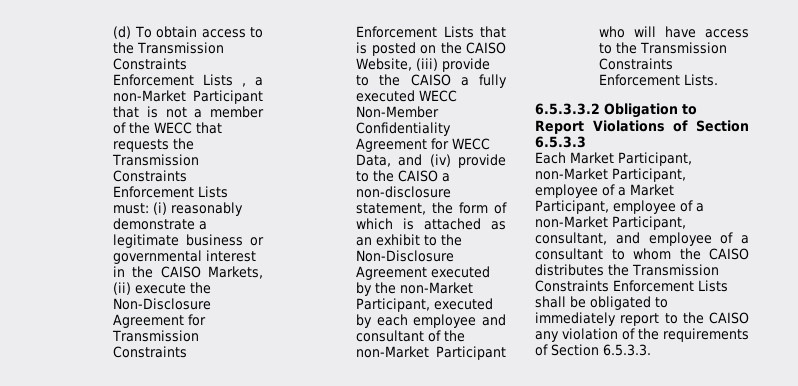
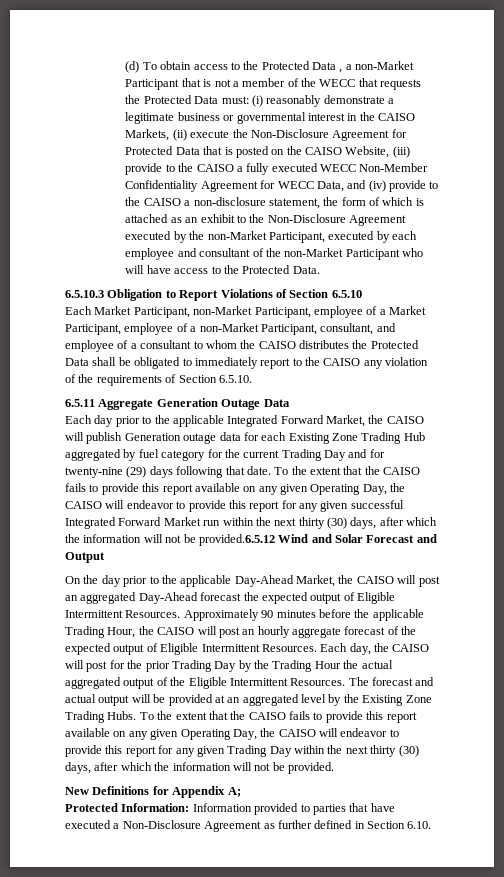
- (d) To obtain access to the Transmission Constraints Enforcement Lists , a non-Market Participant that is not a member of the WECC that requests the Transmission Constraints Enforcement Lists must:
+ (d) To obtain access to the Protected Data , a non-Market Participant that is not a member of the WECC that requests the Protected Data must:
- (i) reasonably demonstrate a legitimate business or governmental interest in the CAISO Markets, (ii) execute the Non-Disclosure Agreement for Transmission Constraints Enforcement Lists that is posted on the CAISO Website, (iii) provide to the CAISO a fully executed WECC Non-Member Confidentiality Agreement for WECC Data, and (iv) provide to the CAISO a non-disclosure statement, the form of which is attached as an exhibit to the Non-Disclosure Agreement executed by the non-Market Participant, executed by each employee and consultant of the non-Market Participant who will have access to the Transmission Constraints Enforcement Lists.
- 6.5.3.3.2 Obligation to Report Violations of Section 6.5.3.3
+ (i) reasonably demonstrate a legitimate business or governmental interest in the CAISO Markets, (ii) execute the Non-Disclosure Agreement for Protected Data that is posted on the CAISO Website, (iii) provide to the CAISO a fully executed WECC Non-Member Confidentiality Agreement for WECC Data, and (iv) provide to the CAISO a non-disclosure statement, the form of which is attached as an exhibit to the Non-Disclosure Agreement executed by the non-Market Participant, executed by each employee and consultant of the non-Market Participant who will have access to the Protected Data.
+ 6.5.10.3 Obligation to Report Violations of Section 6.5.10
- Each Market Participant, non-Market Participant, employee of a Market Participant, employee of a non-Market Participant, consultant, and employee of a consultant to whom the CAISO distributes the Transmission Constraints Enforcement Lists shall be obligated to immediately report to the CAISO any violation of the requirements of Section 6.5.3.3.
+ Each Market Participant, non-Market Participant, employee of a Market Participant, employee of a non-Market Participant, consultant, and employee of a consultant to whom the CAISO distributes the Protected Data shall be obligated to immediately report to the CAISO any violation of the requirements of Section 6.5.10.
+ 6.5.11 Aggregate Generation Outage Data
+ Each day prior to the applicable Integrated Forward Market, the CAISO will publish Generation outage data for each Existing Zone Trading Hub aggregated by fuel category for the current Trading Day and for twenty-nine (29) days following that date. To the extent that the CAISO fails to provide this report available on any given Operating Day, the CAISO will endeavor to provide this report for any given successful Integrated Forward Market run within the next thirty (30) days, after which the information will not be provided.6.5.12 Wind and Solar Forecast and Output
+ On the day prior to the applicable Day-Ahead Market, the CAISO will post an aggregated Day-Ahead forecast the expected output of Eligible Intermittent Resources. Approximately 90 minutes before the applicable Trading Hour, the CAISO will post an hourly aggregate forecast of the expected output of Eligible Intermittent Resources. Each day, the CAISO will post for the prior Trading Day by the Trading Hour the actual aggregated output of the Eligible Intermittent Resources. The forecast and actual output will be provided at an aggregated level by the Existing Zone Trading Hubs. To the extent that the CAISO fails to provide this report available on any given Operating Day, the CAISO will endeavor to provide this report for any given Trading Day within the next thirty (30) days, after which the information will not be provided.
+ New Definitions for Appendix A;
+ Protected Information: Information provided to parties that have executed a Non-Disclosure Agreement as further defined in Section 6.10.

